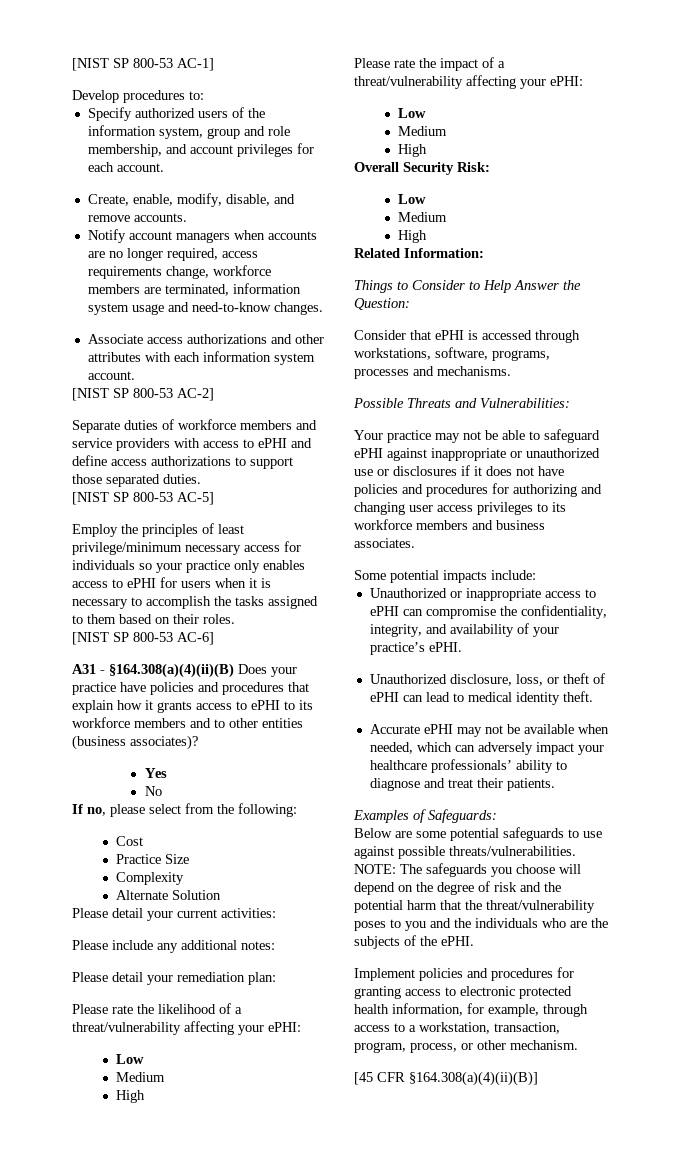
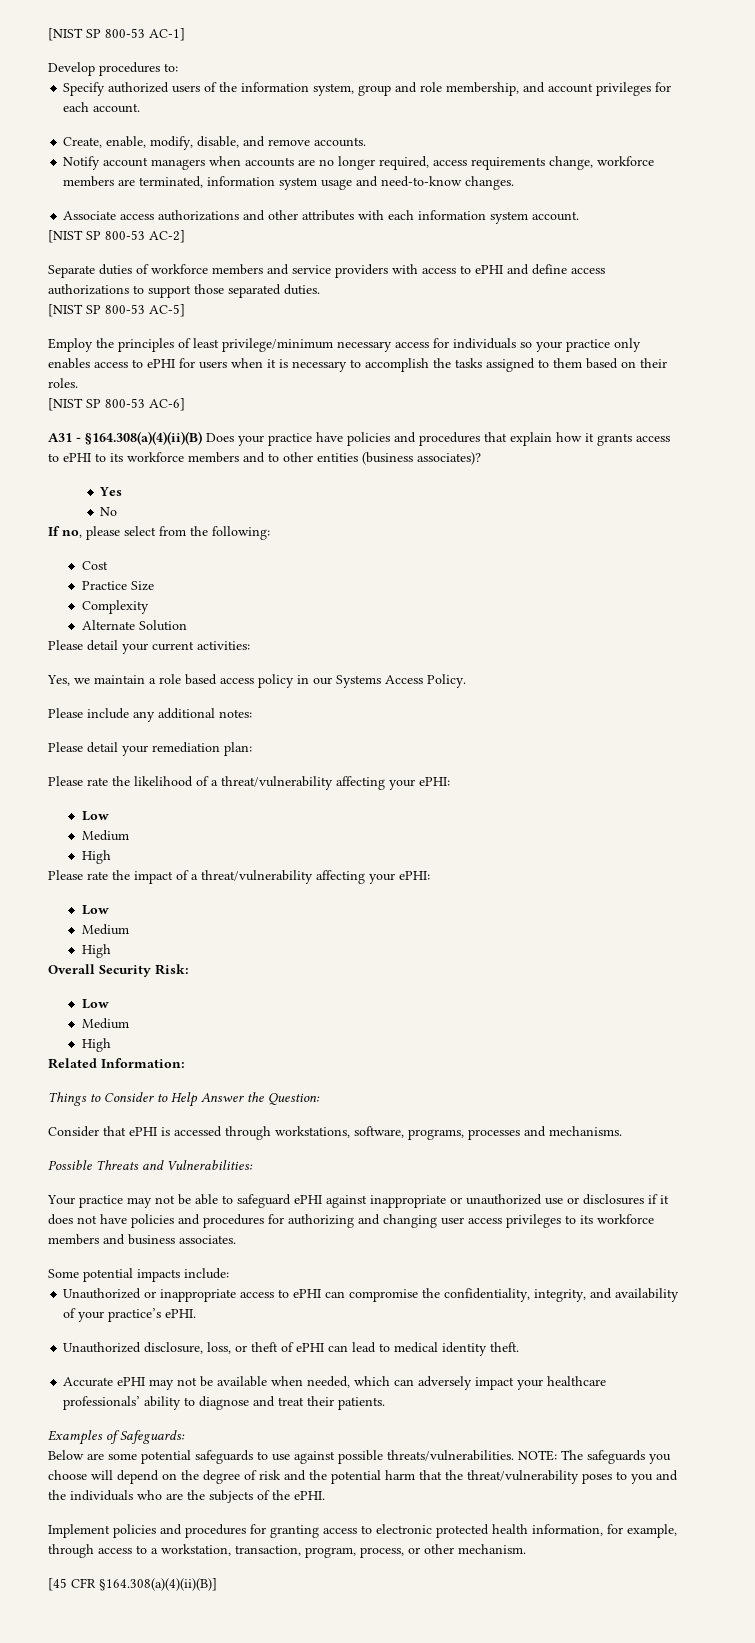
+ Yes, we maintain a role based access policy in our Systems Access Policy.

